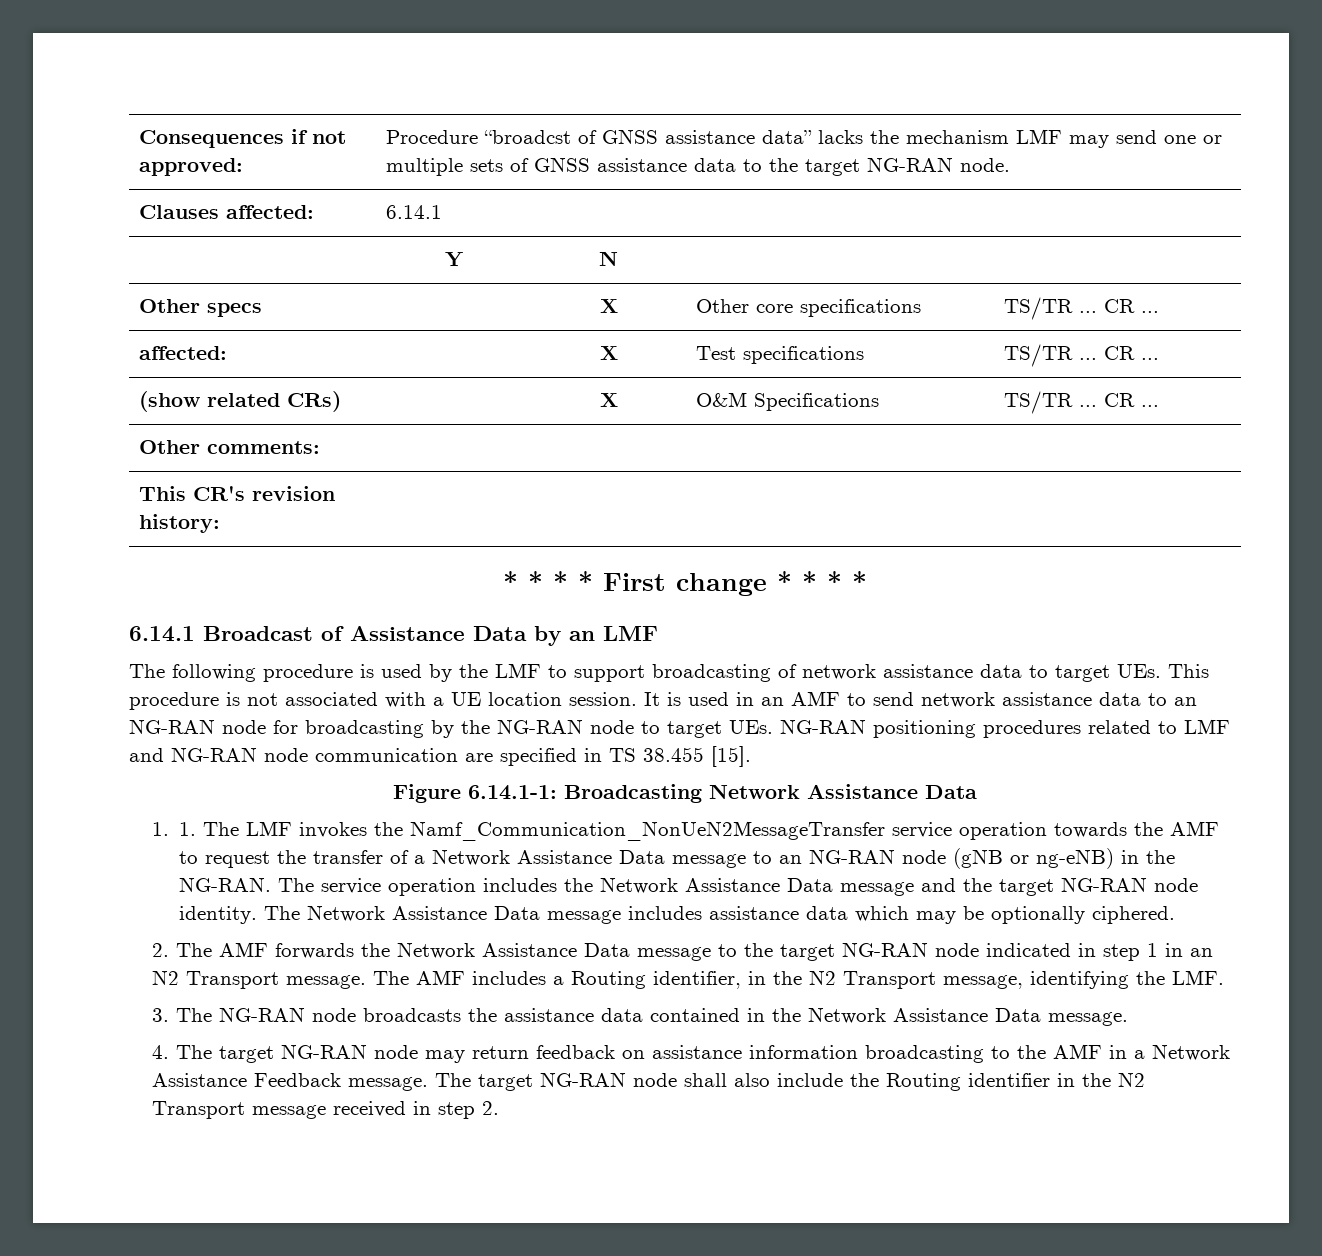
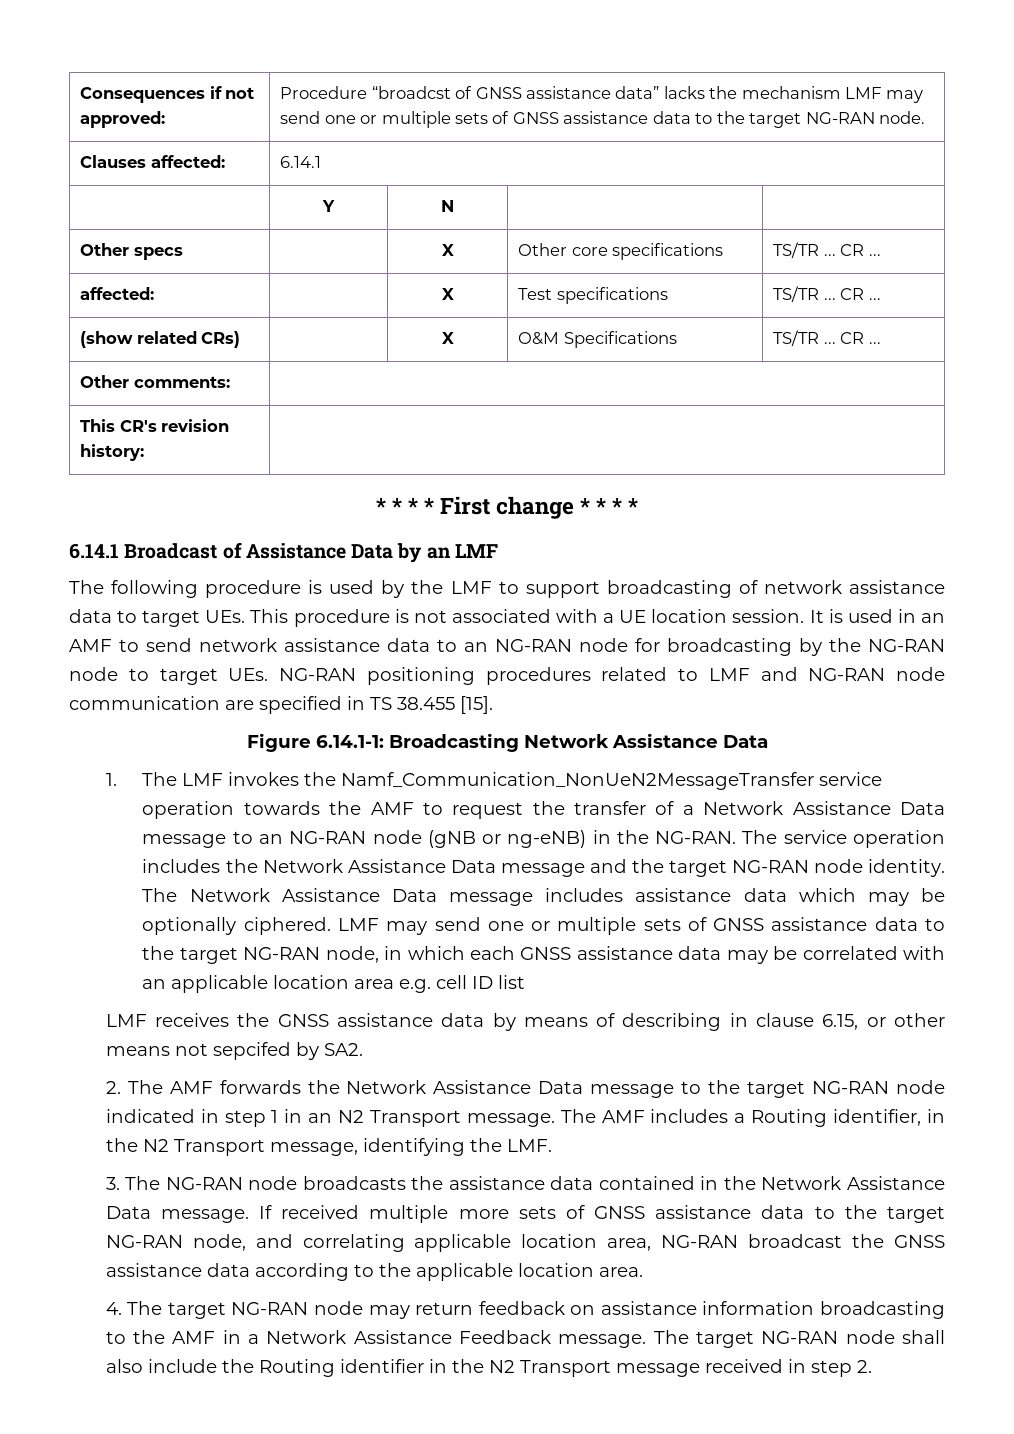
- 1. 1. The LMF invokes the Namf_Communication_NonUeN2MessageTransfer service operation towards the AMF to request the transfer of a Network Assistance Data message to an NG-RAN node (gNB or ng-eNB) in the NG-RAN.
+ 1. The LMF invokes the Namf_Communication_NonUeN2MessageTransfer service operation towards the AMF to request the transfer of a Network Assistance Data message to an NG-RAN node (gNB or ng-eNB) in the NG-RAN.
+ LMF may send one or multiple sets of GNSS assistance data to the target NG-RAN node, in which each GNSS assistance data may be correlated with an applicable location area e.g. cell ID list
+ LMF receives the GNSS assistance data by means of describing in clause 6.15, or other means not sepcifed by SA2.
+ If received multiple more sets of GNSS assistance data to the target NG-RAN node, and correlating applicable location area, NG-RAN broadcast the GNSS assistance data according to the applicable location area.

